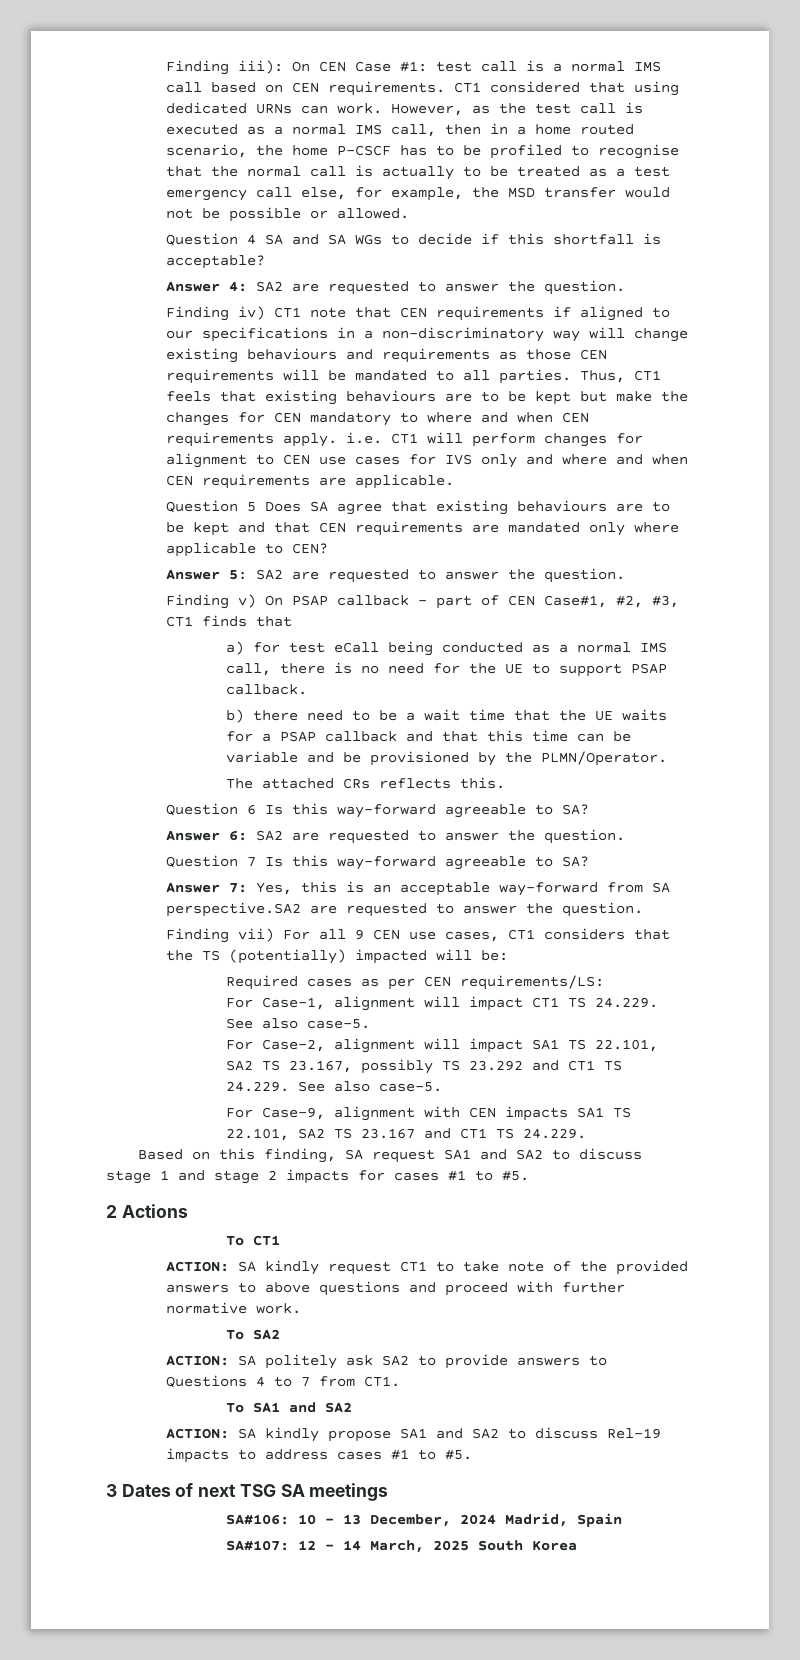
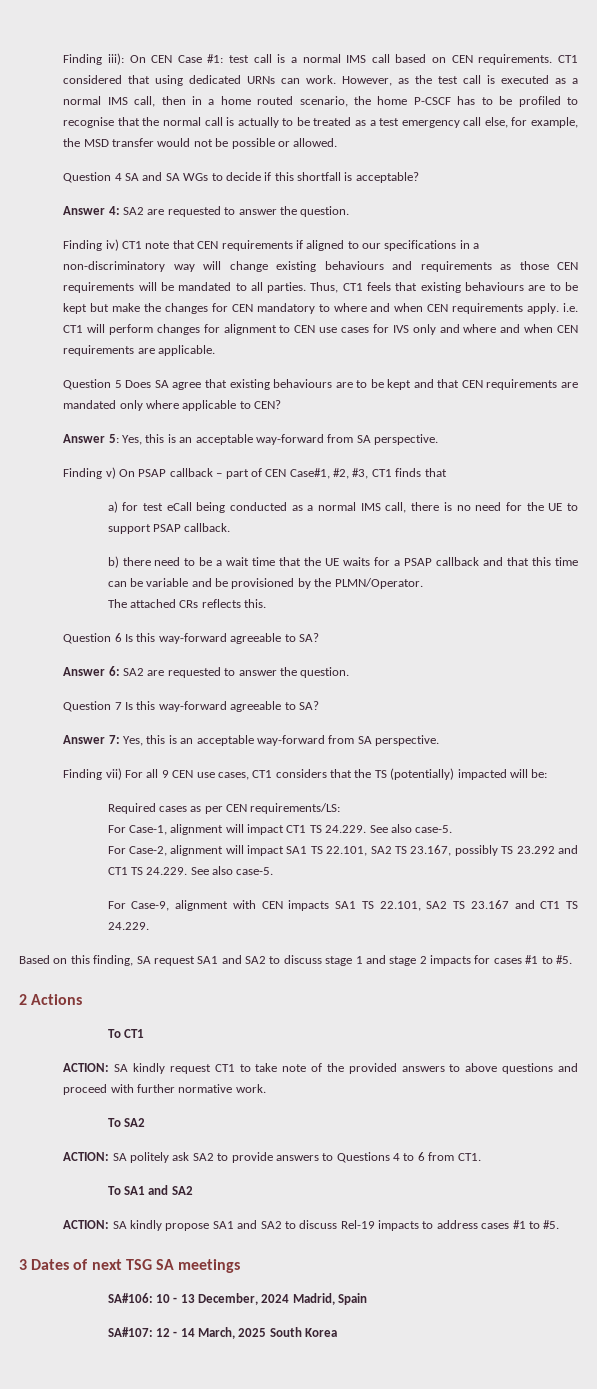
- Answer 5: SA2 are requested to answer the question.
+ Answer 5: Yes, this is an acceptable way-forward from SA perspective.
- Answer 7: Yes, this is an acceptable way-forward from SA perspective.SA2 are requested to answer the question.
+ Answer 7: Yes, this is an acceptable way-forward from SA perspective.
- ACTION: SA politely ask SA2 to provide answers to Questions 4 to 7 from CT1.
+ ACTION: SA politely ask SA2 to provide answers to Questions 4 to 6 from CT1.

